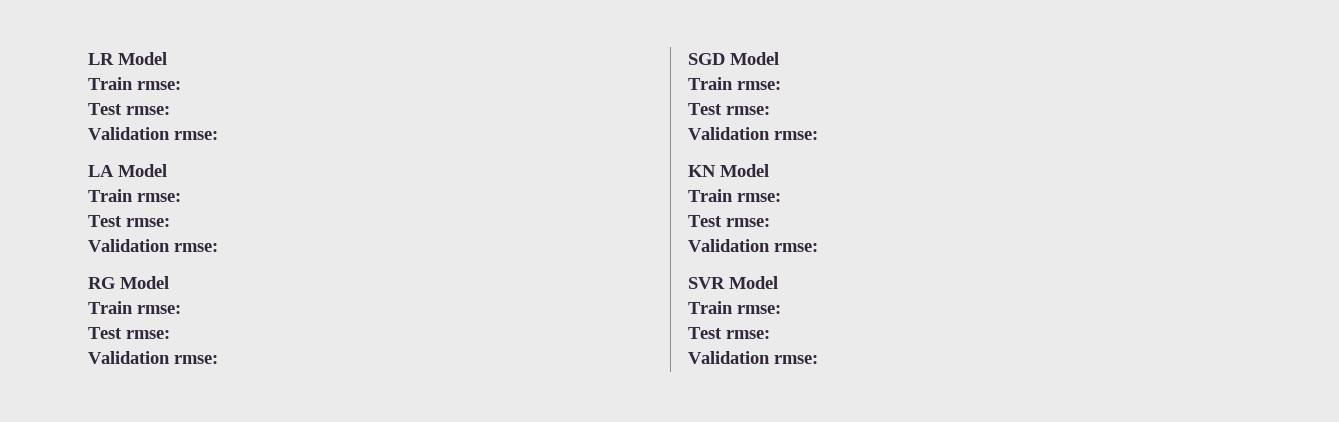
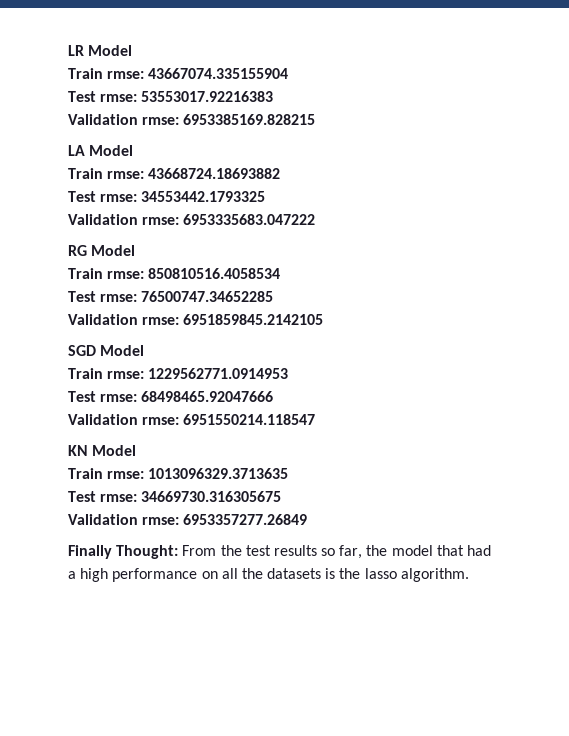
  LR Model
- Train rmse:
- Test rmse:
- Validation rmse:
+ Train rmse: 43667074.335155904
+ Test rmse: 53553017.92216383
+ Validation rmse: 6953385169.828215
  LA Model
- Train rmse:
- Test rmse:
- Validation rmse:
+ Train rmse: 43668724.18693882
+ Test rmse: 34553442.1793325
+ Validation rmse: 6953335683.047222
  RG Model
- Train rmse:
- Test rmse:
- Validation rmse:
+ Train rmse: 850810516.4058534
+ Test rmse: 76500747.34652285
+ Validation rmse: 6951859845.2142105
  SGD Model
- Train rmse:
- Test rmse:
- Validation rmse:
+ Train rmse: 1229562771.0914953
+ Test rmse: 68498465.92047666
+ Validation rmse: 6951550214.118547
  KN Model
- Train rmse:
- Test rmse:
- Validation rmse:
- SVR Model
- Train rmse:
- Test rmse:
- Validation rmse:
+ Train rmse: 1013096329.3713635
+ Test rmse: 34669730.316305675
+ Validation rmse: 6953357277.26849
+ Finally Thought: From the test results so far, the model that had a high performance on all the datasets is the lasso algorithm.

